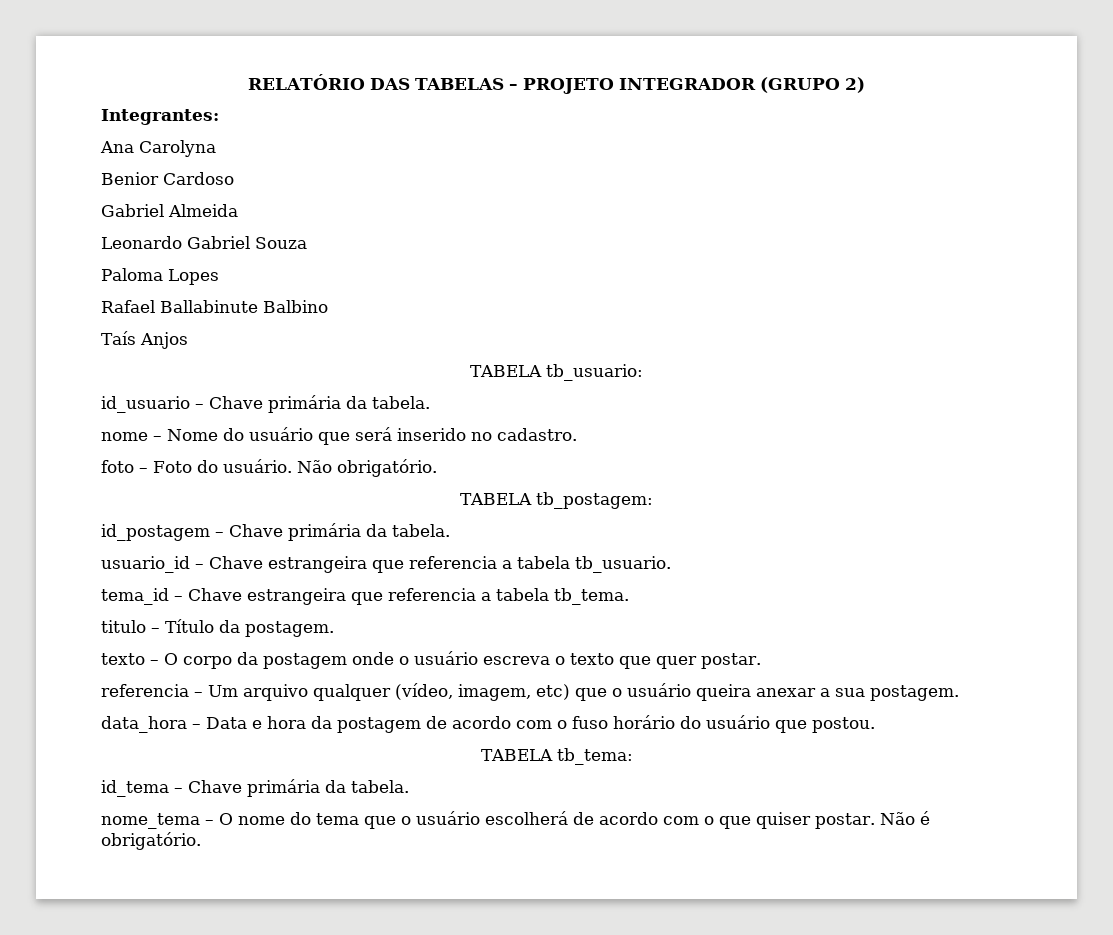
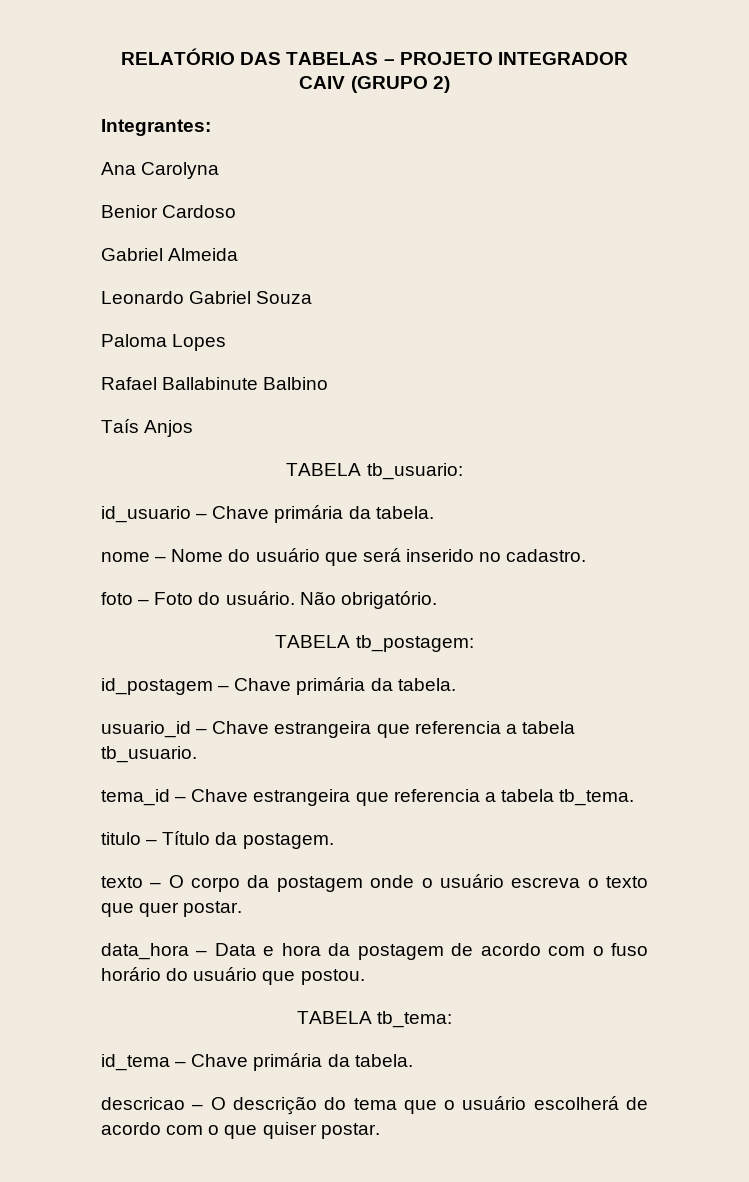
- RELATÓRIO DAS TABELAS – PROJETO INTEGRADOR (GRUPO 2)
+ RELATÓRIO DAS TABELAS – PROJETO INTEGRADOR CAIV (GRUPO 2)
- referencia – Um arquivo qualquer (vídeo, imagem, etc) que o usuário queira anexar a sua postagem.
- nome_tema – O nome do tema que o usuário escolherá de acordo com o que quiser postar. Não é obrigatório.
+ descricao – O descrição do tema que o usuário escolherá de acordo com o que quiser postar.

